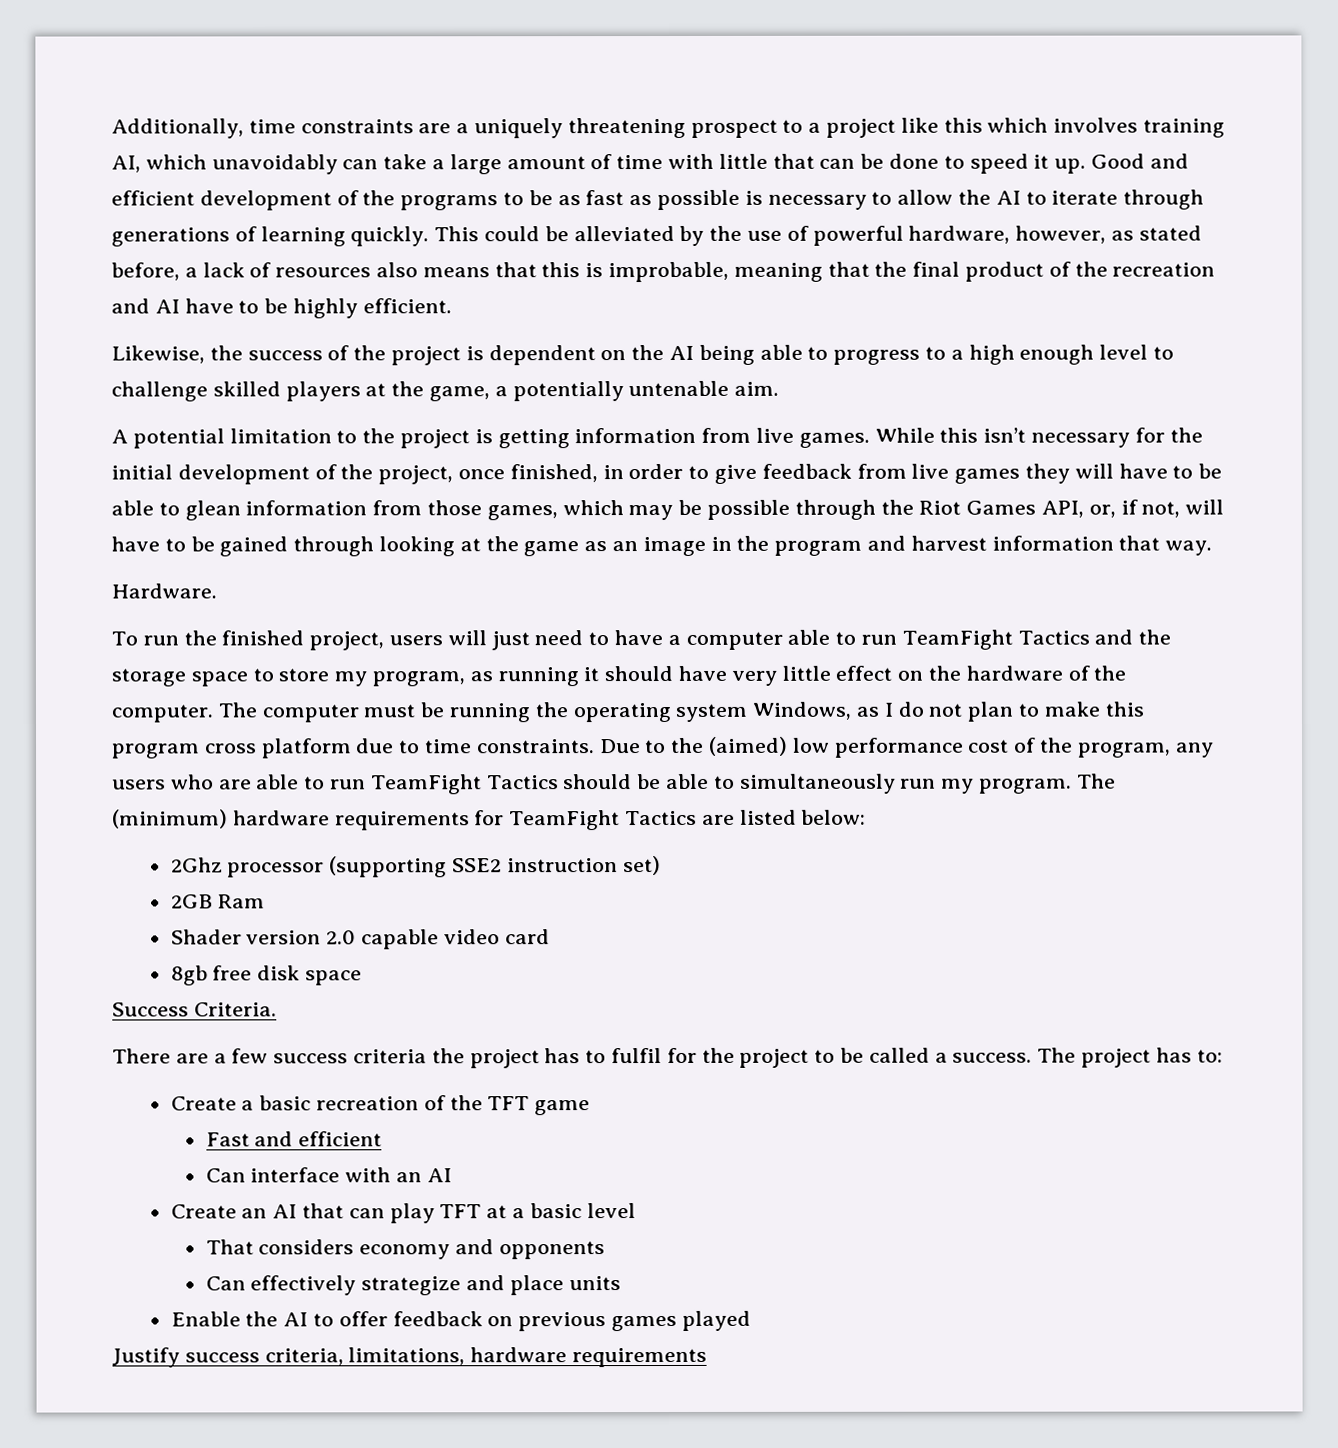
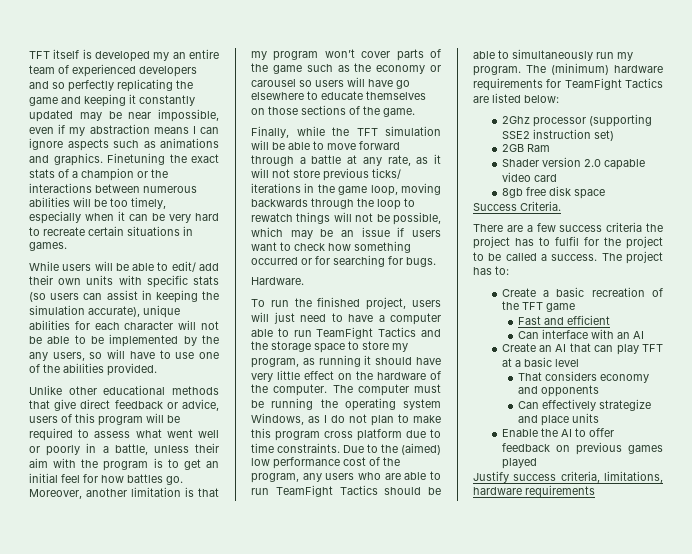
- Additionally, time constraints are a uniquely threatening prospect to a project like this which involves training AI, which unavoidably can take a large amount of time with little that can be done to speed it up. Good and efficient development of the programs to be as fast as possible is necessary to allow the AI to iterate through generations of learning quickly. This could be alleviated by the use of powerful hardware, however, as stated before, a lack of resources also means that this is improbable, meaning that the final product of the recreation and AI have to be highly efficient.
- Likewise, the success of the project is dependent on the AI being able to progress to a high enough level to challenge skilled players at the game, a potentially untenable aim.
- A potential limitation to the project is getting information from live games. While this isn’t necessary for the initial development of the project, once finished, in order to give feedback from live games they will have to be able to glean information from those games, which may be possible through the Riot Games API, or, if not, will have to be gained through looking at the game as an image in the program and harvest information that way.
+ TFT itself is developed my an entire team of experienced developers and so perfectly replicating the game and keeping it constantly updated may be near impossible, even if my abstraction means I can ignore aspects such as animations and graphics. Finetuning the exact stats of a champion or the interactions between numerous abilities will be too timely, especially when it can be very hard to recreate certain situations in games.
+ While users will be able to edit/ add their own units with specific stats (so users can assist in keeping the simulation accurate), unique abilities for each character will not be able to be implemented by the any users, so will have to use one of the abilities provided.
+ Unlike other educational methods that give direct feedback or advice, users of this program will be required to assess what went well or poorly in a battle, unless their aim with the program is to get an initial feel for how battles go. Moreover, another limitation is that my program won’t cover parts of the game such as the economy or carousel so users will have go elsewhere to educate themselves on those sections of the game.
+ Finally, while the TFT simulation will be able to move forward through a battle at any rate, as it will not store previous ticks/ iterations in the game loop, moving backwards through the loop to rewatch things will not be possible, which may be an issue if users want to check how something occurred or for searching for bugs.

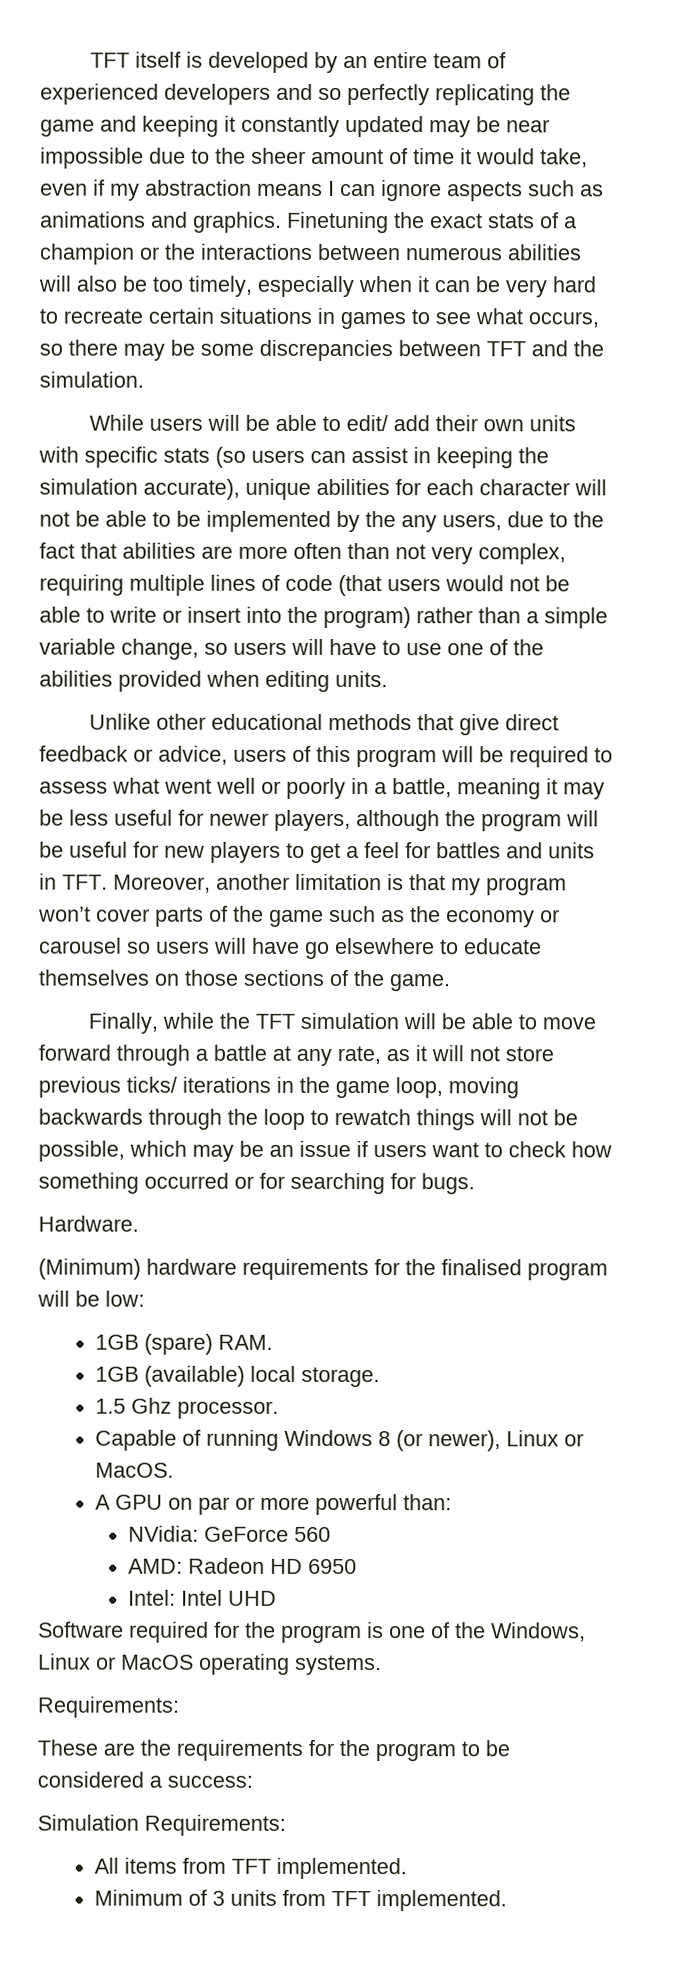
- TFT itself is developed my an entire team of experienced developers and so perfectly replicating the game and keeping it constantly updated may be near impossible, even if my abstraction means I can ignore aspects such as animations and graphics.
+ TFT itself is developed by an entire team of experienced developers and so perfectly replicating the game and keeping it constantly updated may be near impossible due to the sheer amount of time it would take, even if my abstraction means I can ignore aspects such as animations and graphics.
- Finetuning the exact stats of a champion or the interactions between numerous abilities will be too timely, especially when it can be very hard to recreate certain situations in games.
+ Finetuning the exact stats of a champion or the interactions between numerous abilities will also be too timely, especially when it can be very hard to recreate certain situations in games to see what occurs, so there may be some discrepancies between TFT and the simulation.
- While users will be able to edit/ add their own units with specific stats (so users can assist in keeping the simulation accurate), unique abilities for each character will not be able to be implemented by the any users, so will have to use one of the abilities provided.
+ While users will be able to edit/ add their own units with specific stats (so users can assist in keeping the simulation accurate), unique abilities for each character will not be able to be implemented by the any users, due to the fact that abilities are more often than not very complex, requiring multiple lines of code (that users would not be able to write or insert into the program) rather than a simple variable change, so users will have to use one of the abilities provided when editing units.
- Unlike other educational methods that give direct feedback or advice, users of this program will be required to assess what went well or poorly in a battle, unless their aim with the program is to get an initial feel for how battles go. Moreover, another limitation is that my program won’t cover parts of the game such as the economy or carousel so users will have go elsewhere to educate themselves on those sections of the game.
+ Unlike other educational methods that give direct feedback or advice, users of this program will be required to assess what went well or poorly in a battle, meaning it may be less useful for newer players, although the program will be useful for new players to get a feel for battles and units in TFT. Moreover, another limitation is that my program won’t cover parts of the game such as the economy or carousel so users will have go elsewhere to educate themselves on those sections of the game.
- To run the finished project, users will just need to have a computer able to run TeamFight Tactics and the storage space to store my program, as running it should have very little effect on the hardware of the computer. The computer must be running the operating system Windows, as I do not plan to make this program cross platform due to time constraints. Due to the (aimed) low performance cost of the program, any users who are able to run TeamFight Tactics should be able to simultaneously run my program. The (minimum) hardware requirements for TeamFight Tactics are listed below:
- 2Ghz processor (supporting SSE2 instruction set)
- 2GB Ram
- Shader version 2.0 capable video card
- 8gb free disk space
- Success Criteria.
- There are a few success criteria the project has to fulfil for the project to be called a success. The project has to:
- Create a basic recreation of the TFT game
- Fast and efficient
- Can interface with an AI
- Create an AI that can play TFT at a basic level
- That considers economy and opponents
- Can effectively strategize and place units
- Enable the AI to offer feedback on previous games played
- Justify success criteria, limitations, hardware requirements
+ (Minimum) hardware requirements for the finalised program will be low:
+ 1GB (spare) RAM.
+ 1GB (available) local storage.
+ 1.5 Ghz processor.
+ Capable of running Windows 8 (or newer), Linux or MacOS.
+ A GPU on par or more powerful than:
+ NVidia: GeForce 560
+ AMD: Radeon HD 6950
+ Intel: Intel UHD
+ Software required for the program is one of the Windows, Linux or MacOS operating systems.
+ Requirements:
+ These are the requirements for the program to be considered a success:
+ Simulation Requirements:
+ All items from TFT implemented.
+ Minimum of 3 units from TFT implemented.

